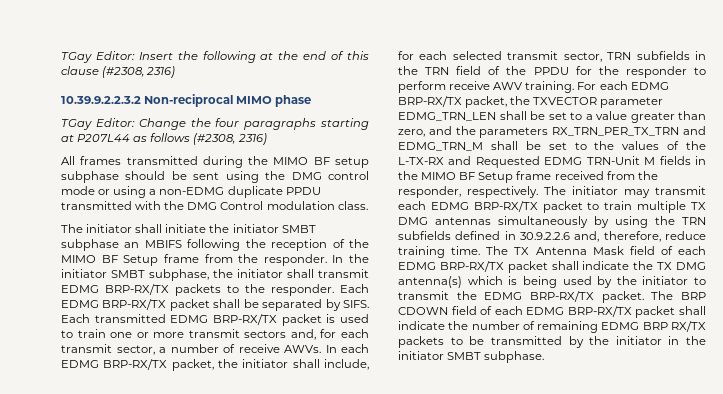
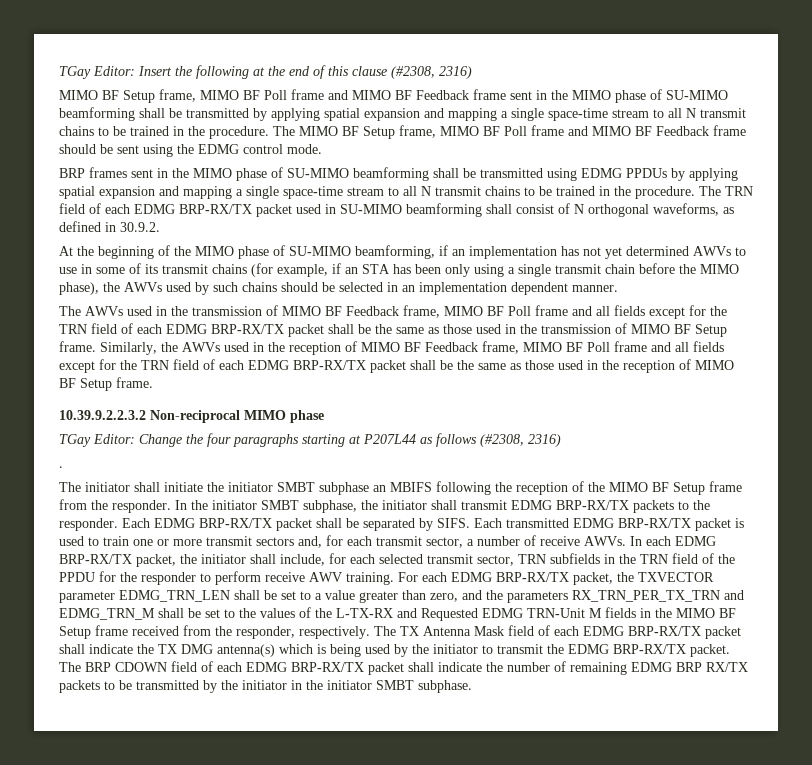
+ MIMO BF Setup frame, MIMO BF Poll frame and MIMO BF Feedback frame sent in the MIMO phase of SU-MIMO beamforming shall be transmitted by applying spatial expansion and mapping a single space-time stream to all N transmit chains to be trained in the procedure. The MIMO BF Setup frame, MIMO BF Poll frame and MIMO BF Feedback frame should be sent using the EDMG control mode.
+ BRP frames sent in the MIMO phase of SU-MIMO beamforming shall be transmitted using EDMG PPDUs by applying spatial expansion and mapping a single space-time stream to all N transmit chains to be trained in the procedure. The TRN field of each EDMG BRP-RX/TX packet used in SU-MIMO beamforming shall consist of N orthogonal waveforms, as defined in 30.9.2.
+ At the beginning of the MIMO phase of SU-MIMO beamforming, if an implementation has not yet determined AWVs to use in some of its transmit chains (for example, if an STA has been only using a single transmit chain before the MIMO phase), the AWVs used by such chains should be selected in an implementation dependent manner.
+ The AWVs used in the transmission of MIMO BF Feedback frame, MIMO BF Poll frame and all fields except for the TRN field of each EDMG BRP-RX/TX packet shall be the same as those used in the transmission of MIMO BF Setup frame. Similarly, the AWVs used in the reception of MIMO BF Feedback frame, MIMO BF Poll frame and all fields except for the TRN field of each EDMG BRP-RX/TX packet shall be the same as those used in the reception of MIMO BF Setup frame.
- All frames transmitted during the MIMO BF setup subphase should be sent using the DMG control mode or using a non-EDMG duplicate PPDU transmitted with the DMG Control modulation class.
+ .
- The initiator may transmit each EDMG BRP-RX/TX packet to train multiple TX DMG antennas simultaneously by using the TRN subfields defined in 30.9.2.2.6 and, therefore, reduce training time. The TX Antenna Mask field of each EDMG BRP-RX/TX packet shall indicate the TX DMG antenna(s) which is being used by the initiator to transmit the EDMG BRP-RX/TX packet.
+ The TX Antenna Mask field of each EDMG BRP-RX/TX packet shall indicate the TX DMG antenna(s) which is being used by the initiator to transmit the EDMG BRP-RX/TX packet.

